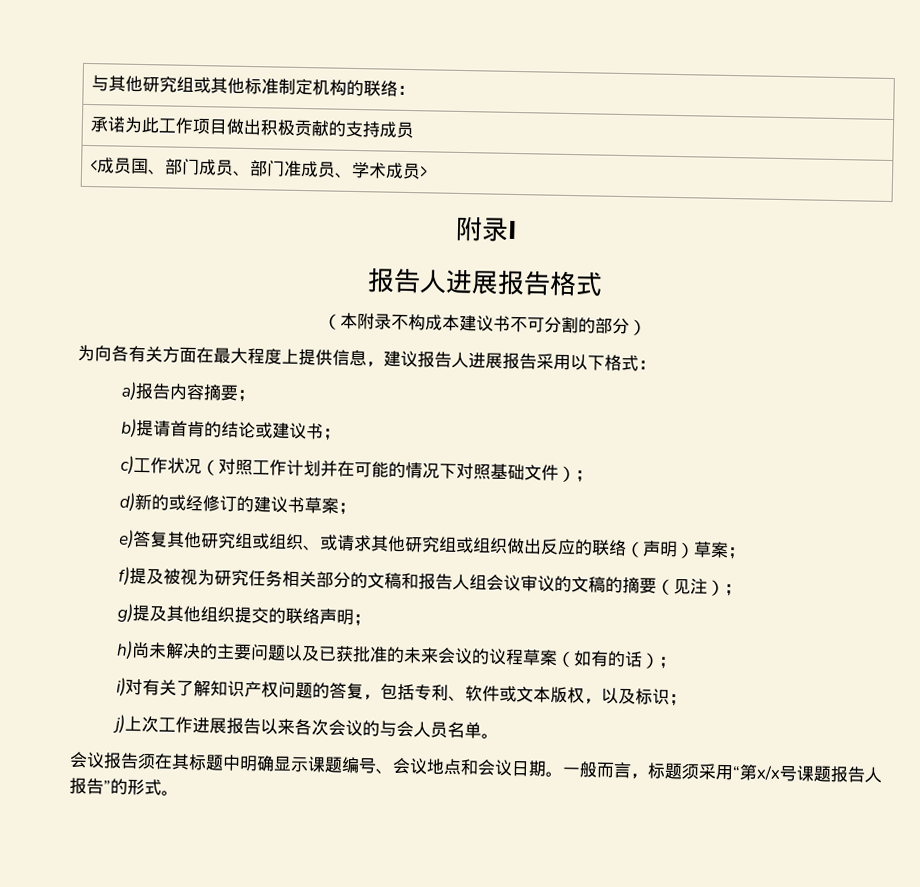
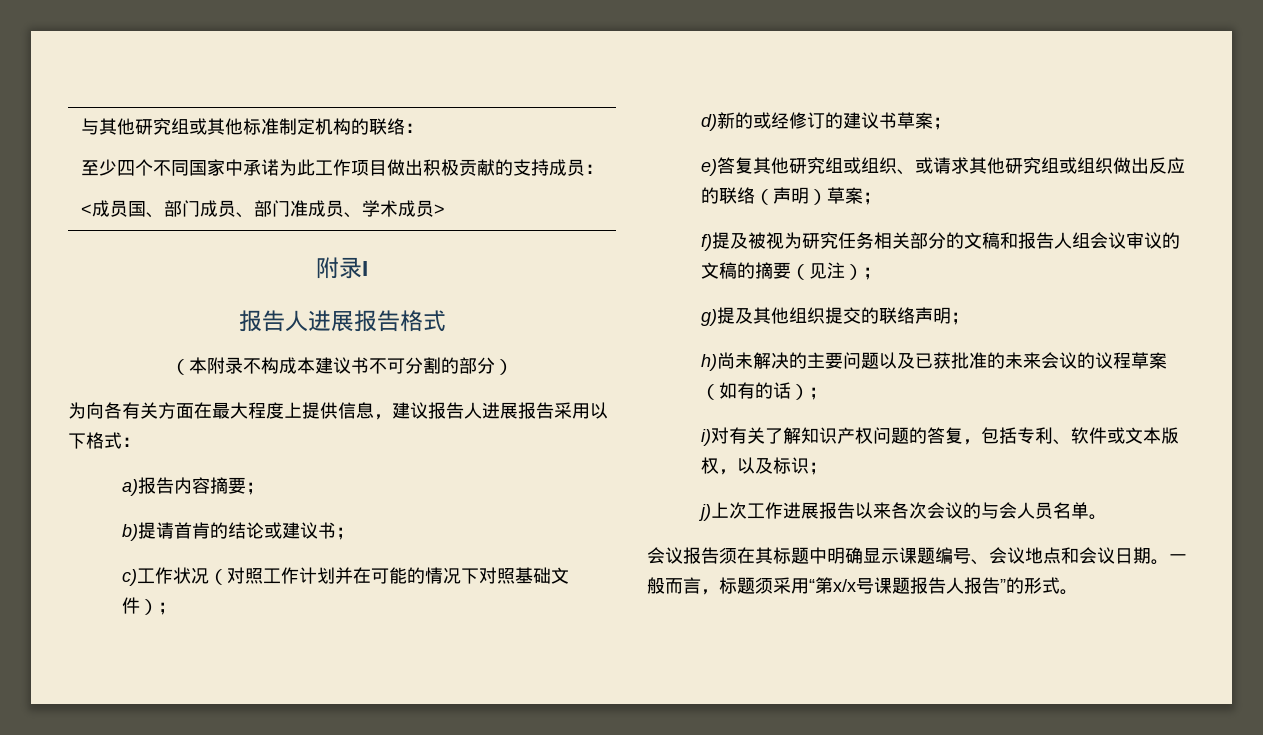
- 承诺为此工作项目做出积极贡献的支持成员
+ 至少四个不同国家中承诺为此工作项目做出积极贡献的支持成员：

